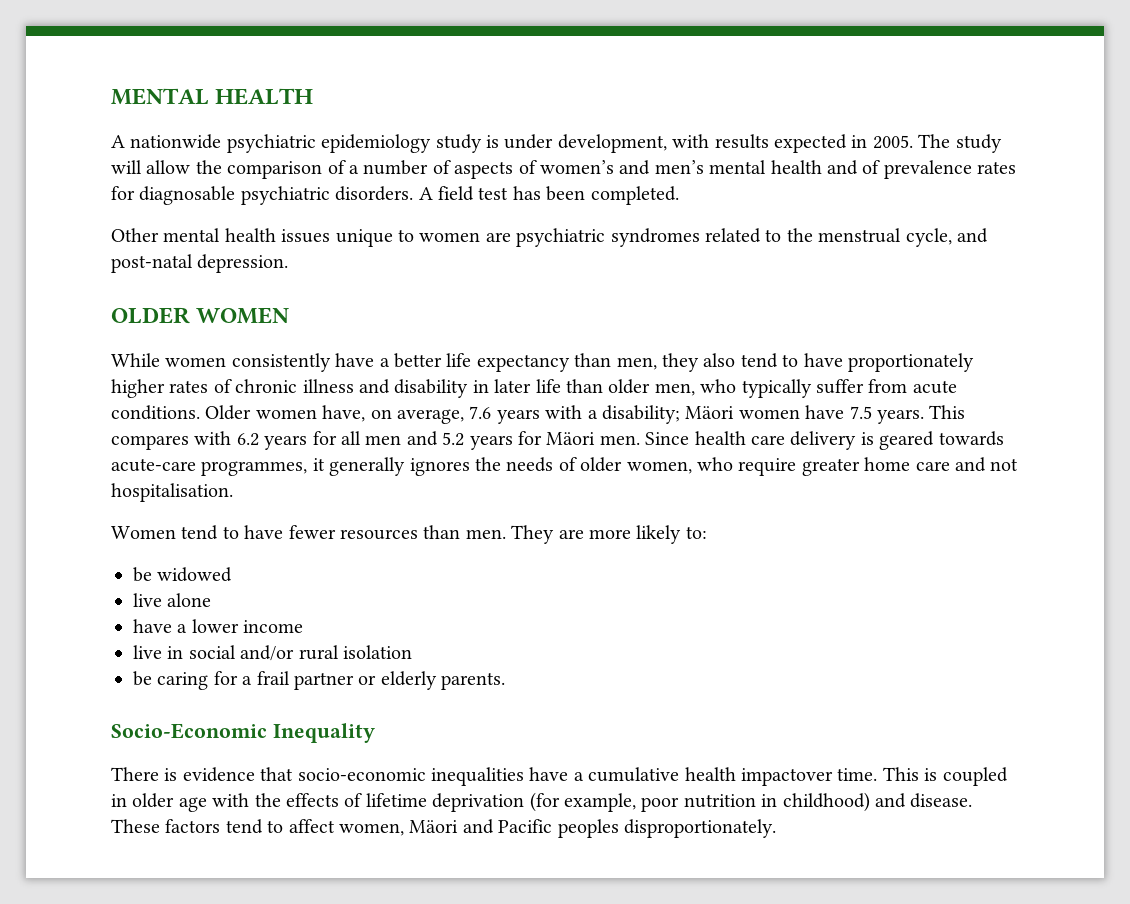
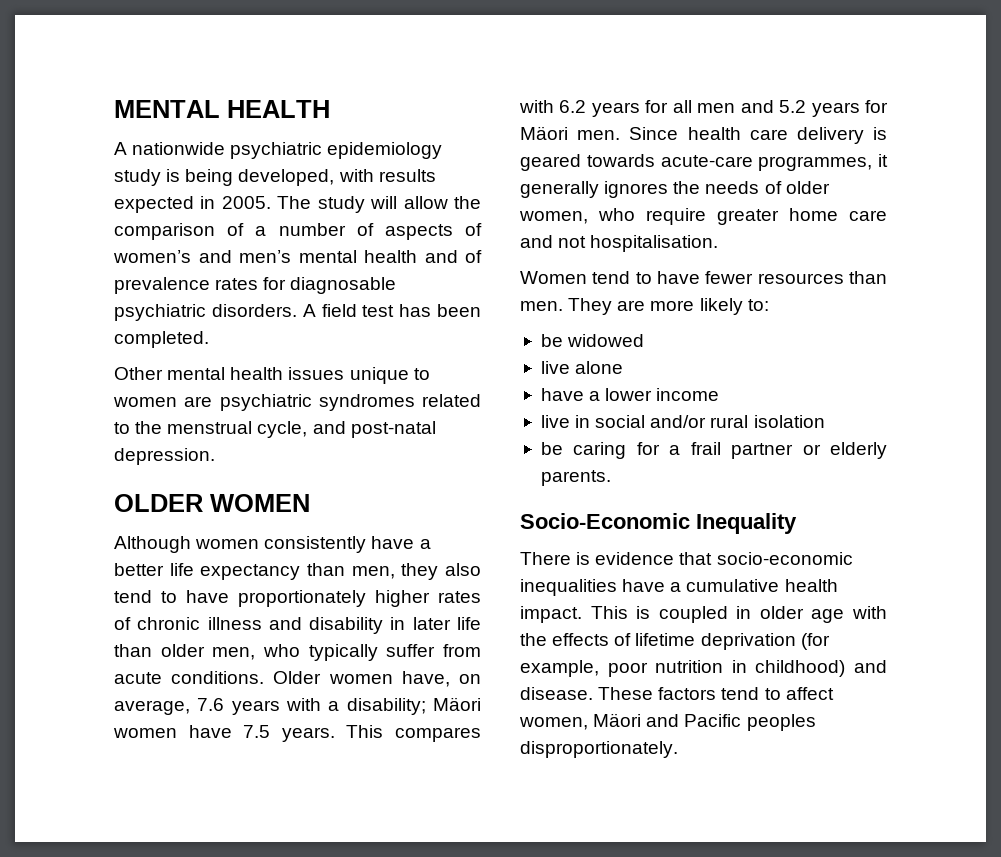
- A nationwide psychiatric epidemiology study is under development, with results expected in 2005.
+ A nationwide psychiatric epidemiology study is being developed, with results expected in 2005.
- While women consistently have a better life expectancy than men, they also tend to have proportionately higher rates of chronic illness and disability in later life than older men, who typically suffer from acute conditions.
+ Although women consistently have a better life expectancy than men, they also tend to have proportionately higher rates of chronic illness and disability in later life than older men, who typically suffer from acute conditions.
- There is evidence that socio-economic inequalities have a cumulative health impactover time.
+ There is evidence that socio-economic inequalities have a cumulative health impact.

